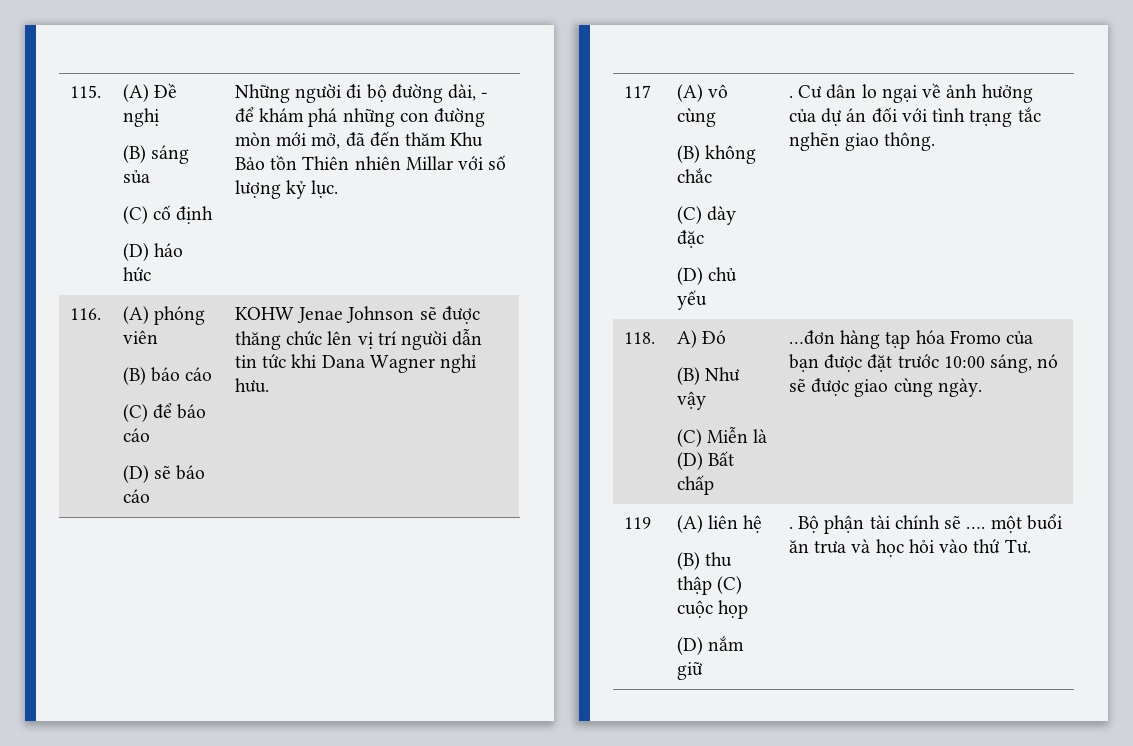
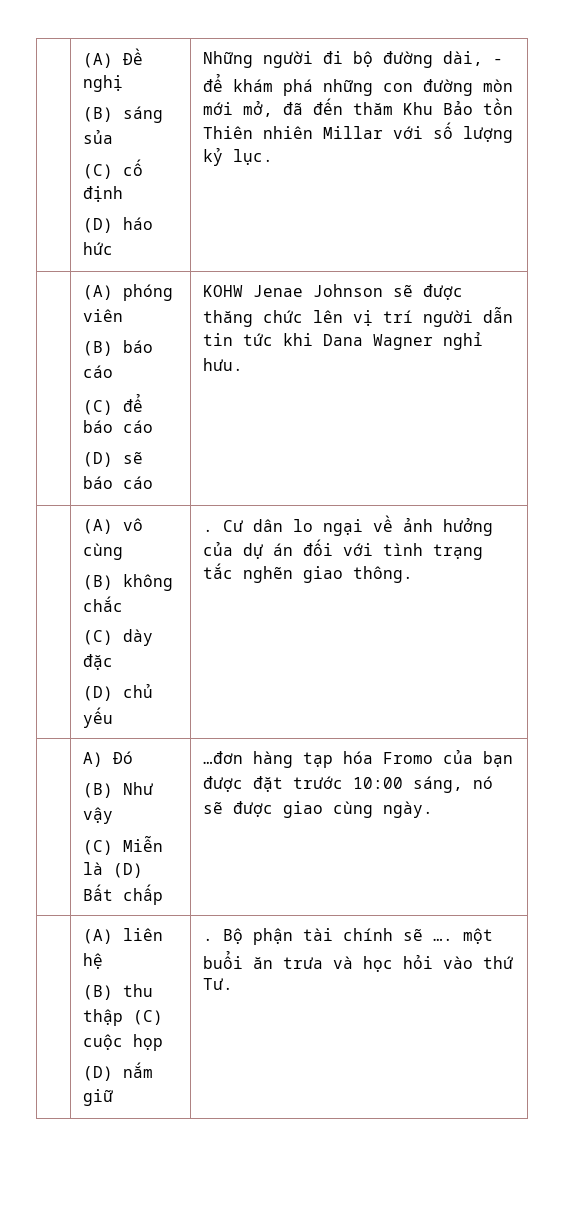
- 115.
- 116. | (A) phóng viên
+ | (A) phóng viên
- 117 | (A) vô cùng
+ | (A) vô cùng
- 118. | A) Đó
+ | A) Đó
- 119 | (A) liên hệ
+ | (A) liên hệ

